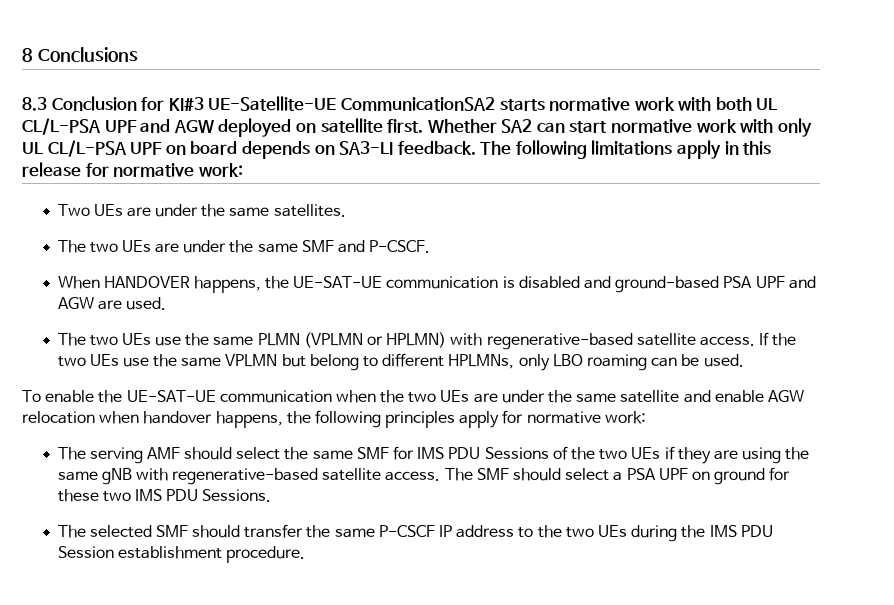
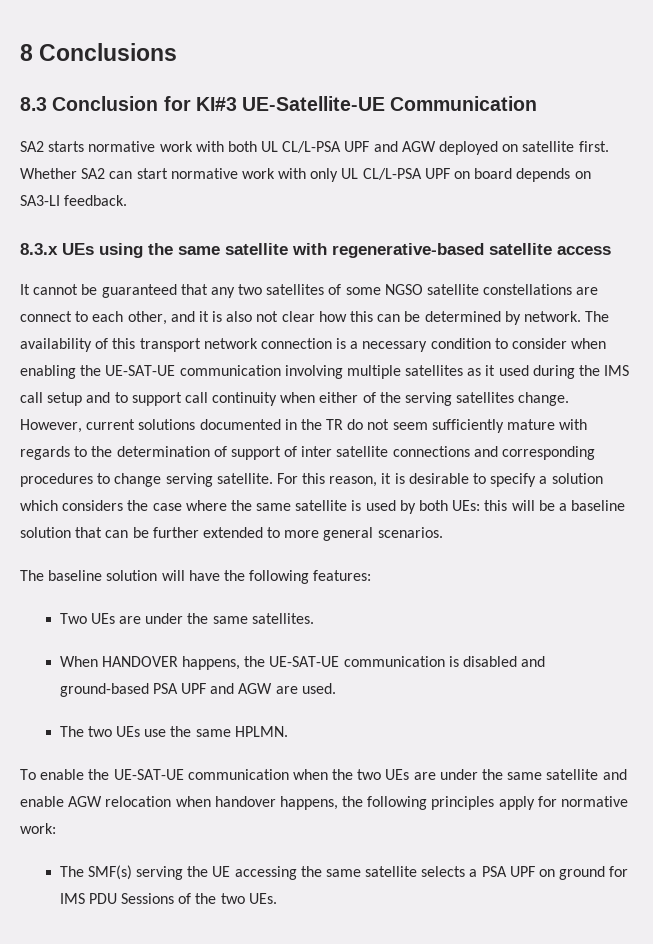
- 8.3 Conclusion for KI#3 UE-Satellite-UE CommunicationSA2 starts normative work with both UL CL/L-PSA UPF and AGW deployed on satellite first.
+ 8.3 Conclusion for KI#3 UE-Satellite-UE Communication
+ SA2 starts normative work with both UL CL/L-PSA UPF and AGW deployed on satellite first.
- Whether SA2 can start normative work with only UL CL/L-PSA UPF on board depends on SA3-LI feedback. The following limitations apply in this release for normative work:
+ Whether SA2 can start normative work with only UL CL/L-PSA UPF on board depends on SA3-LI feedback.
+ 8.3.x UEs using the same satellite with regenerative-based satellite access
+ It cannot be guaranteed that any two satellites of some NGSO satellite constellations are connect to each other, and it is also not clear how this can be determined by network. The availability of this transport network connection is a necessary condition to consider when enabling the UE-SAT-UE communication involving multiple satellites as it used during the IMS call setup and to support call continuity when either of the serving satellites change. However, current solutions documented in the TR do not seem sufficiently mature with regards to the determination of support of inter satellite connections and corresponding procedures to change serving satellite. For this reason, it is desirable to specify a solution which considers the case where the same satellite is used by both UEs: this will be a baseline solution that can be further extended to more general scenarios.
+ The baseline solution will have the following features:
- The two UEs are under the same SMF and P-CSCF.
- The two UEs use the same PLMN (VPLMN or HPLMN) with regenerative-based satellite access. If the two UEs use the same VPLMN but belong to different HPLMNs, only LBO roaming can be used.
+ The two UEs use the same HPLMN.
- The serving AMF should select the same SMF for IMS PDU Sessions of the two UEs if they are using the same gNB with regenerative-based satellite access. The SMF should select a PSA UPF on ground for these two IMS PDU Sessions.
- The selected SMF should transfer the same P-CSCF IP address to the two UEs during the IMS PDU Session establishment procedure.
+ The SMF(s) serving the UE accessing the same satellite selects a PSA UPF on ground for IMS PDU Sessions of the two UEs.

